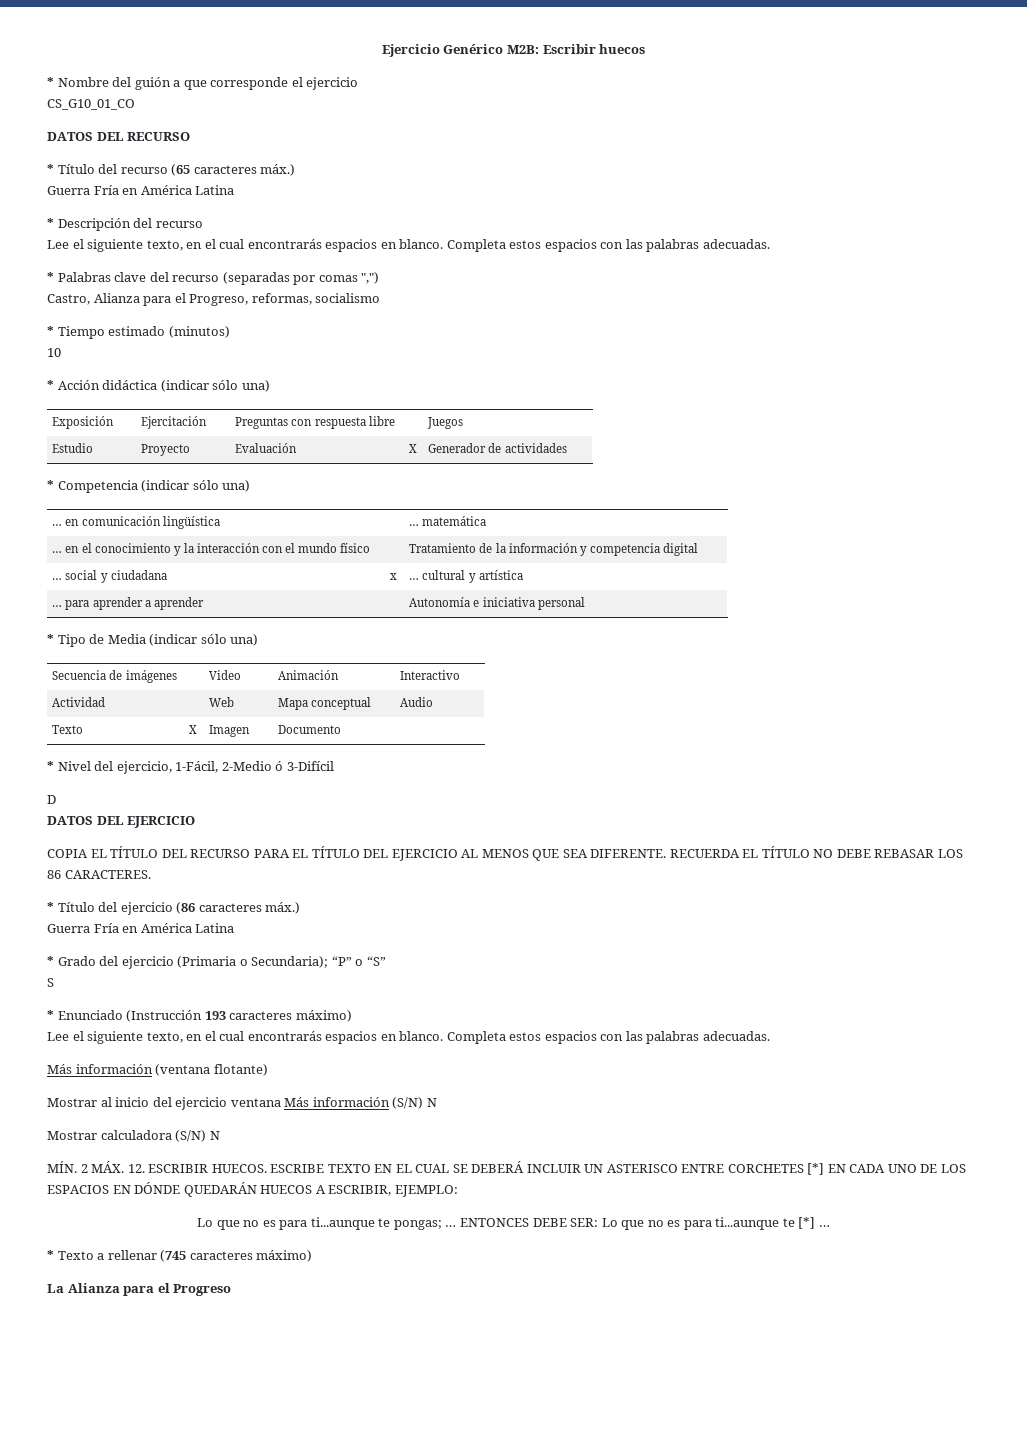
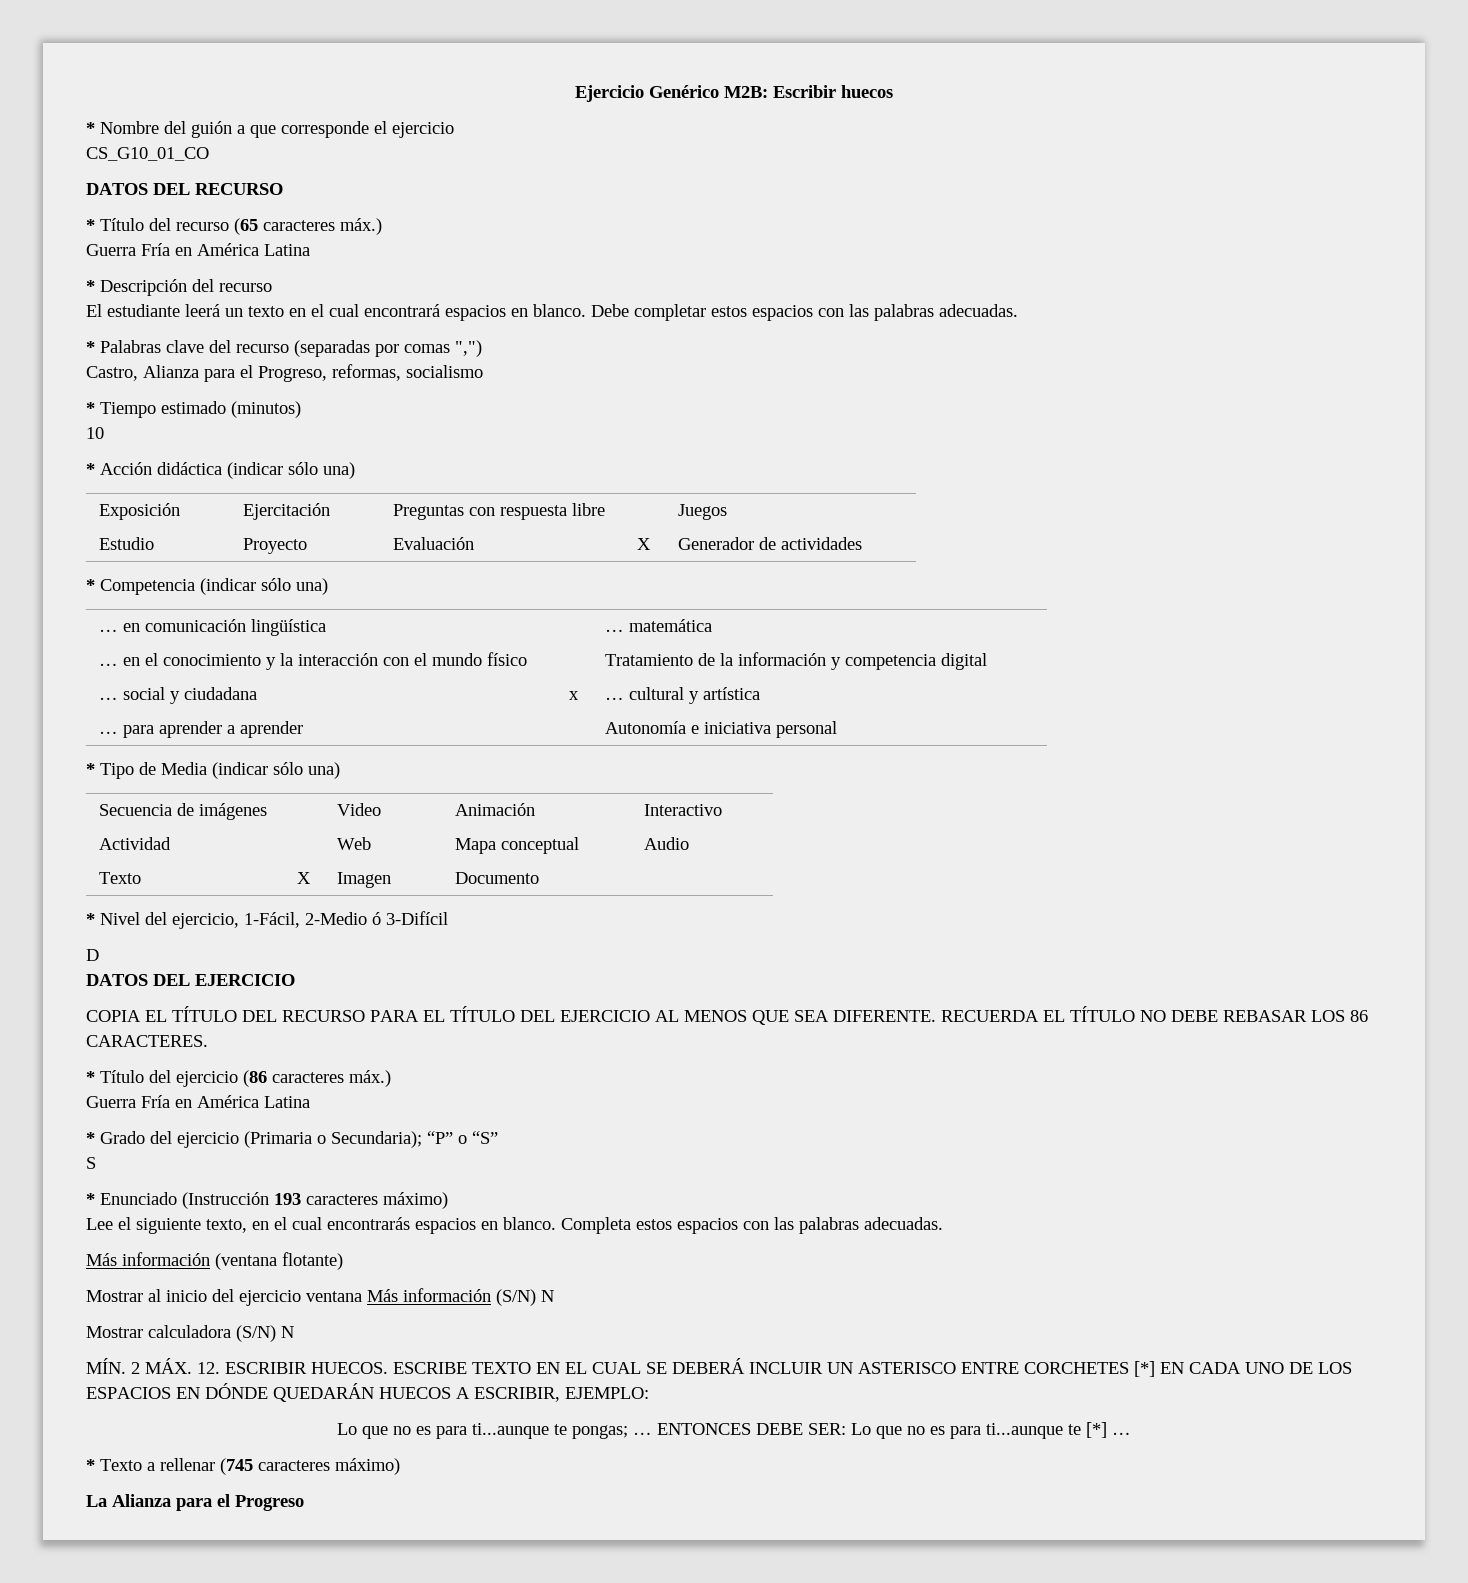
  * Descripción del recurso
- Lee el siguiente texto, en el cual encontrarás espacios en blanco. Completa estos espacios con las palabras adecuadas.
+ El estudiante leerá un texto en el cual encontrará espacios en blanco. Debe completar estos espacios con las palabras adecuadas.

